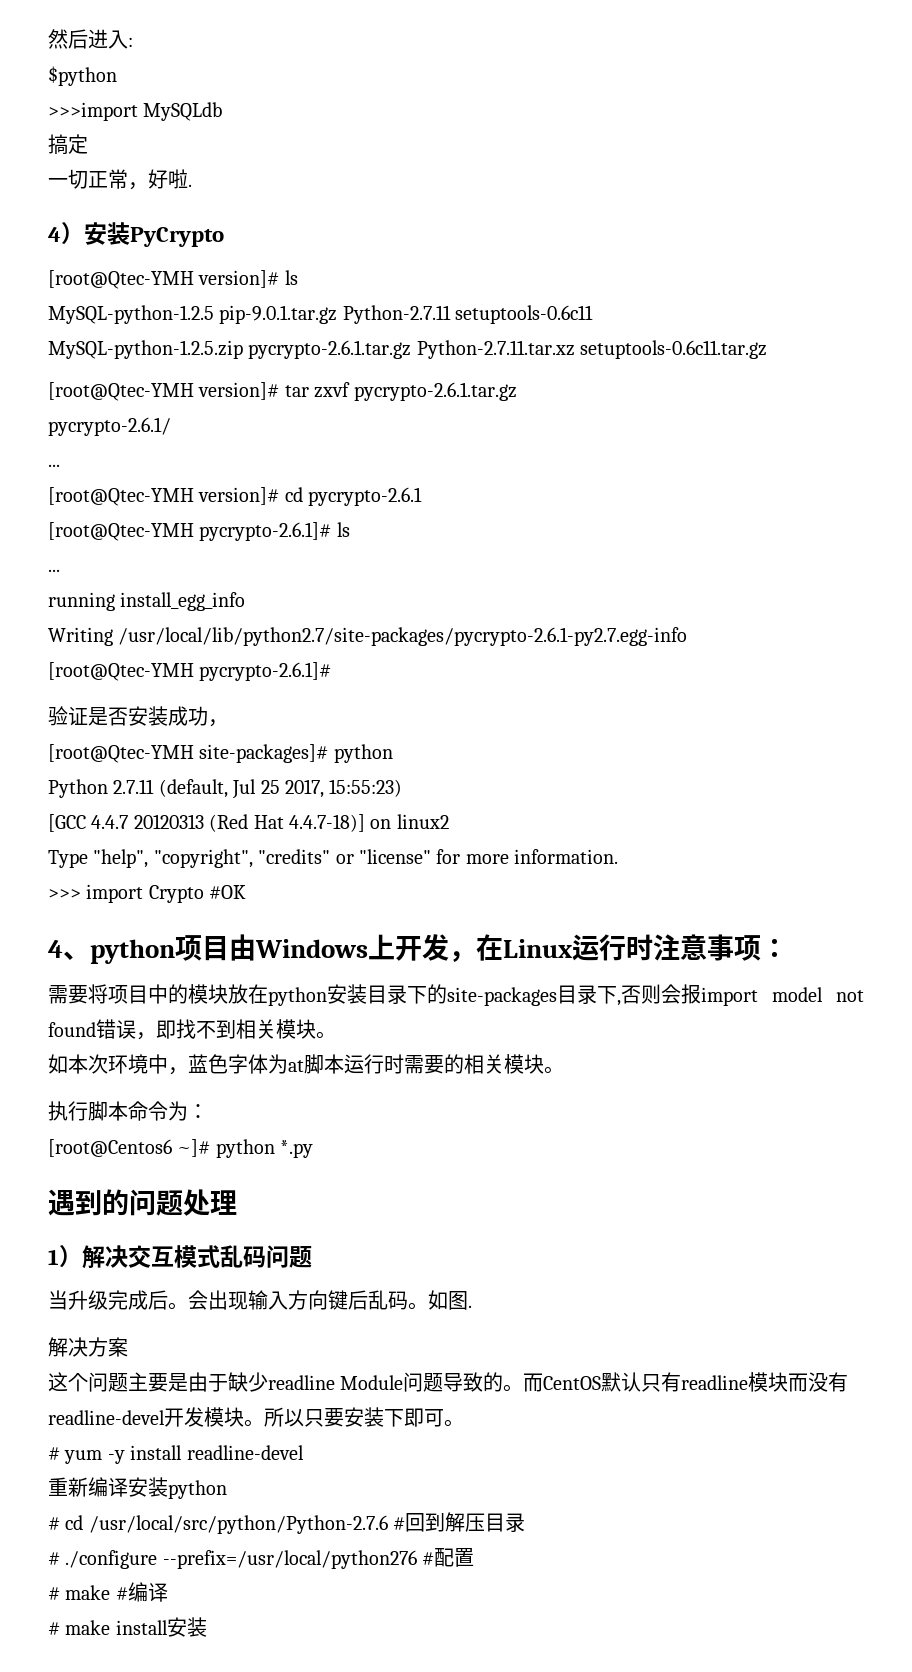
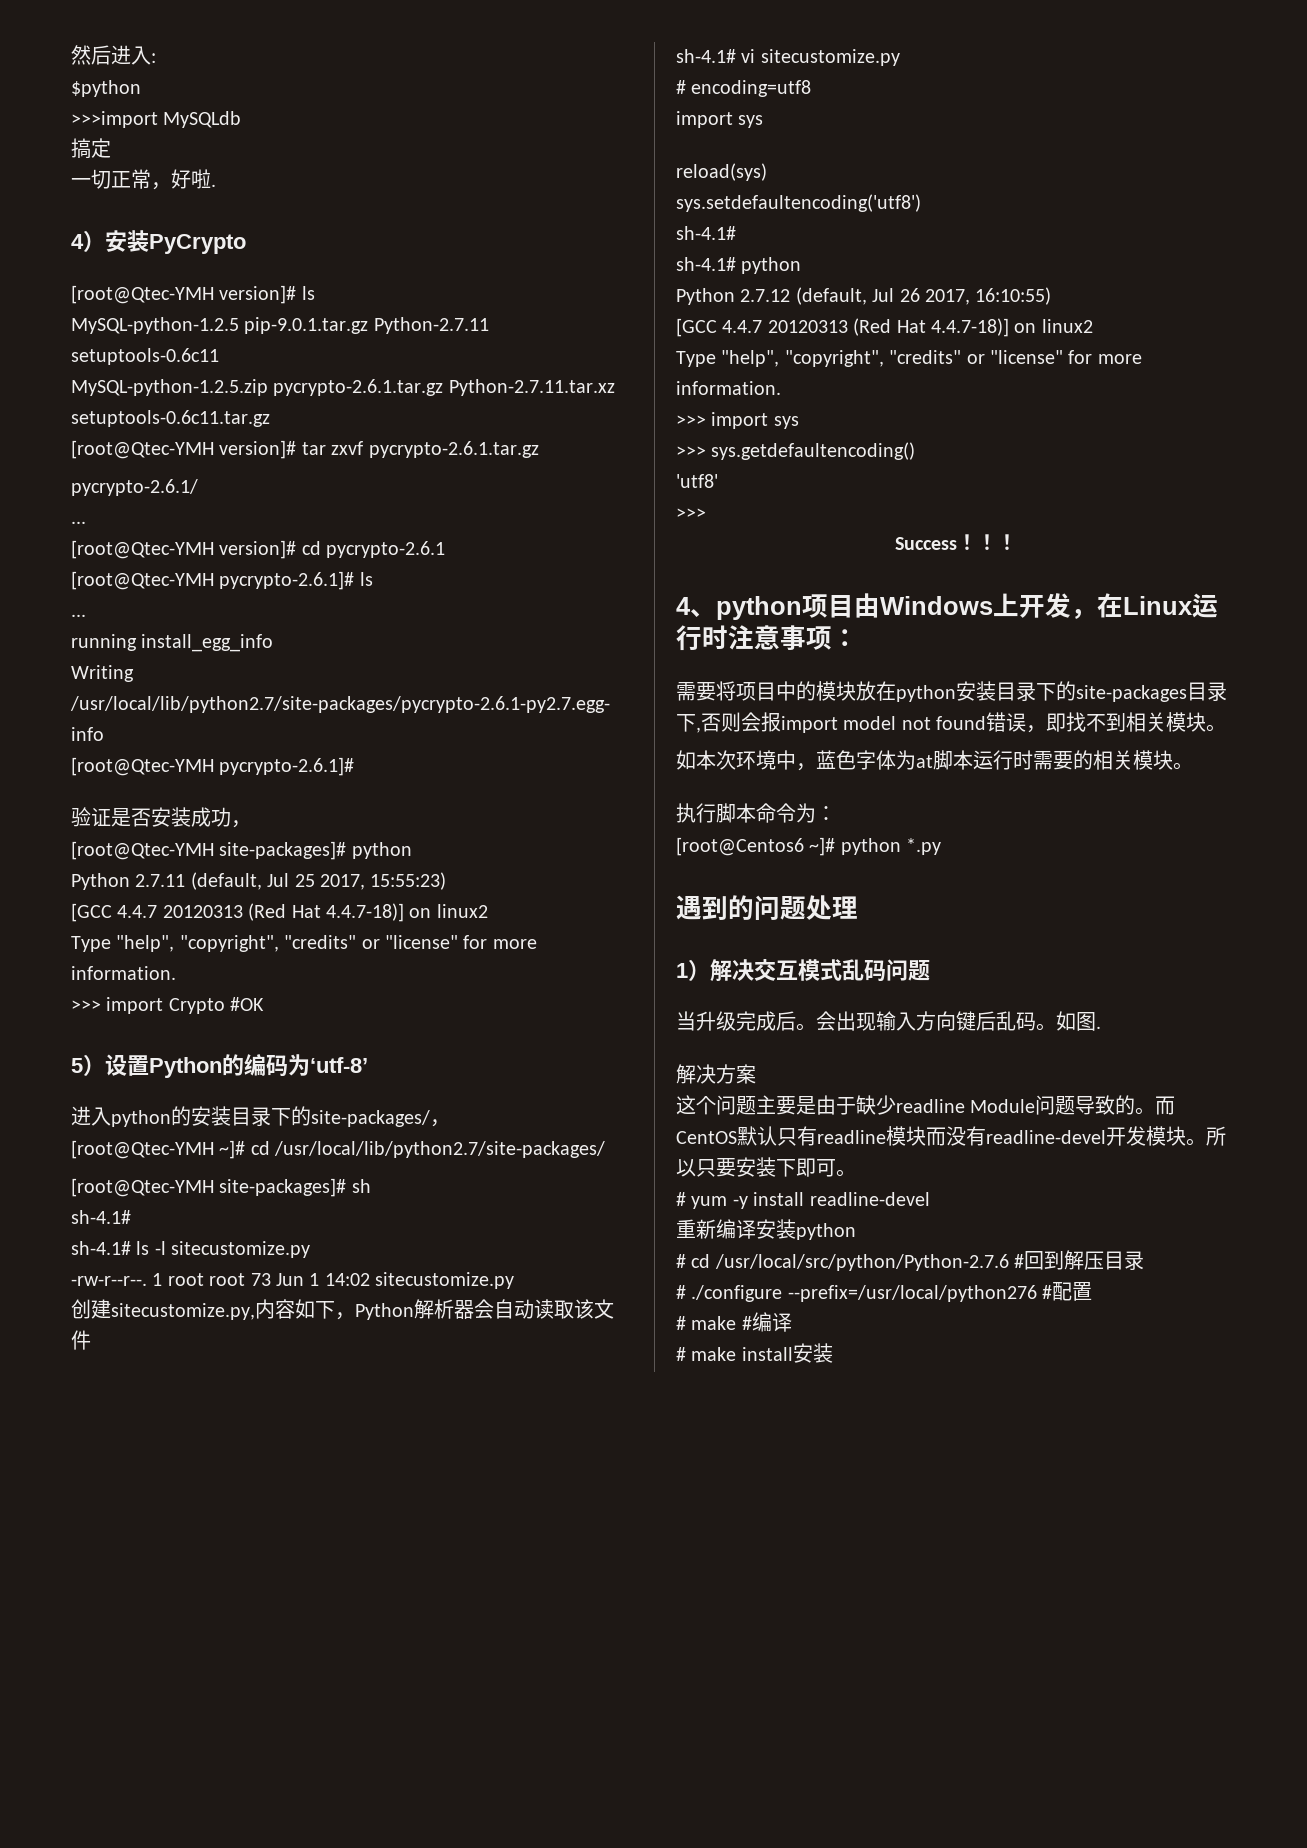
+ 5）设置Python的编码为‘utf-8’
+ 进入python的安装目录下的site-packages/，
+ [root@Qtec-YMH ~]# cd /usr/local/lib/python2.7/site-packages/
+ [root@Qtec-YMH site-packages]# sh
+ sh-4.1#
+ sh-4.1# ls -l sitecustomize.py
+ -rw-r--r--. 1 root root 73 Jun 1 14:02 sitecustomize.py
+ 创建sitecustomize.py,内容如下，Python解析器会自动读取该文件
+ sh-4.1# vi sitecustomize.py
+ # encoding=utf8
+ import sys
+ reload(sys)
+ sys.setdefaultencoding('utf8')
+ sh-4.1#
+ sh-4.1# python
+ Python 2.7.12 (default, Jul 26 2017, 16:10:55)
+ [GCC 4.4.7 20120313 (Red Hat 4.4.7-18)] on linux2
+ Type "help", "copyright", "credits" or "license" for more information.
+ >>> import sys
+ >>> sys.getdefaultencoding()
+ 'utf8'
+ >>>
+ Success！！！

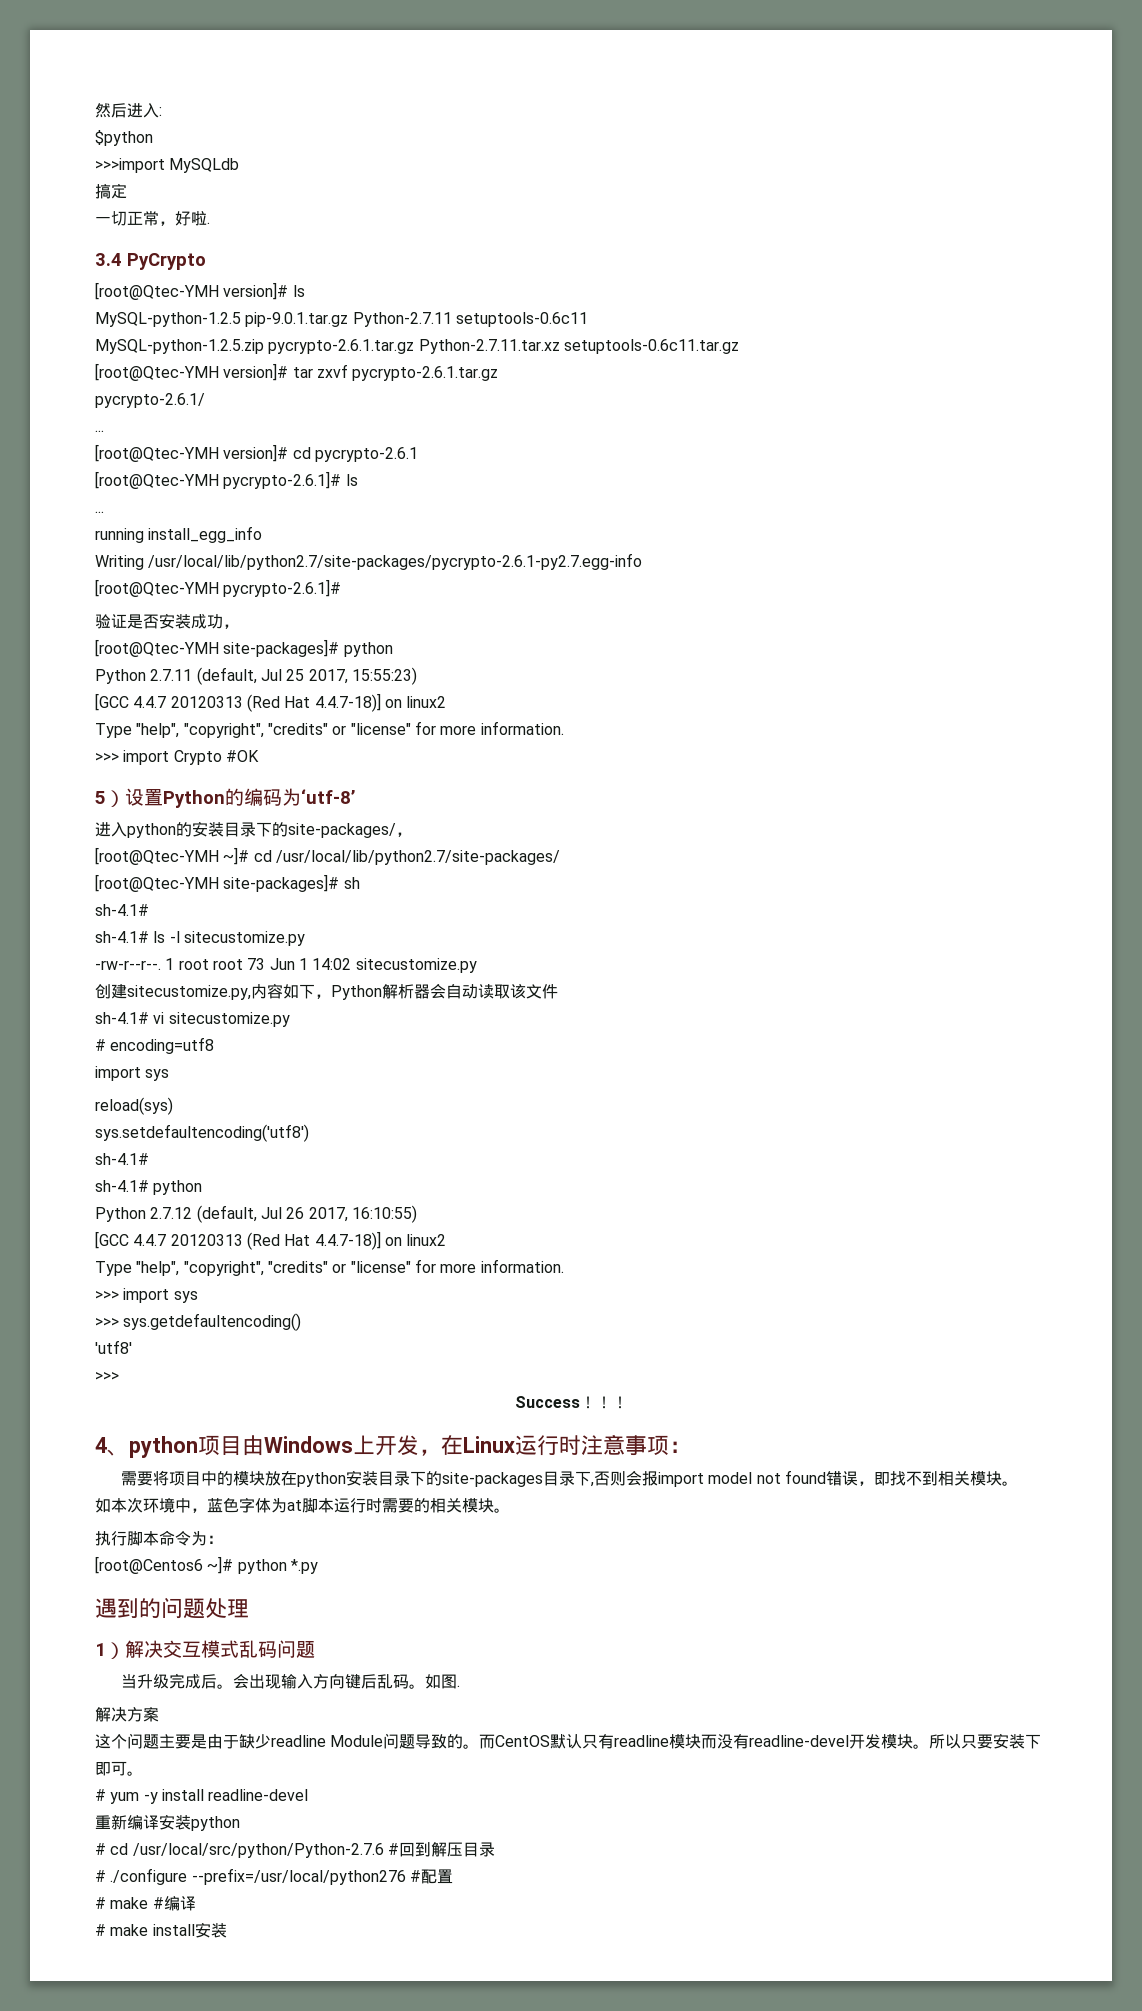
- 4）安装PyCrypto
+ 3.4 PyCrypto

